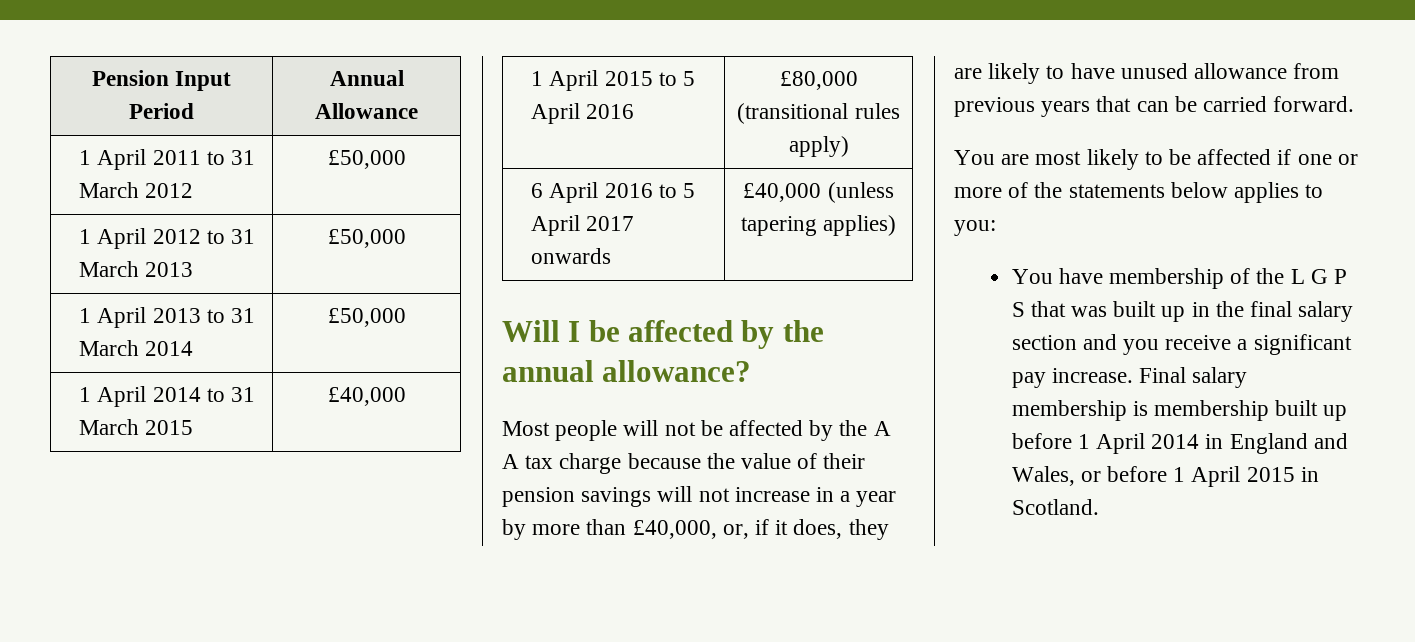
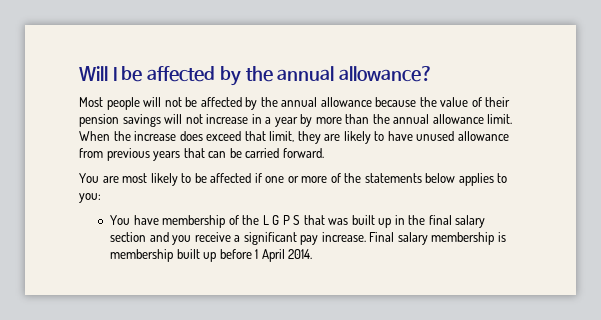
- Pension Input Period | Annual Allowance
- 1 April 2011 to 31 March 2012 | £50,000
- 1 April 2012 to 31 March 2013 | £50,000
- 1 April 2013 to 31 March 2014 | £50,000
- 1 April 2014 to 31 March 2015 | £40,000
- 1 April 2015 to 5 April 2016 | £80,000 (transitional rules apply)
- 6 April 2016 to 5 April 2017 onwards | £40,000 (unless tapering applies)
- Most people will not be affected by the A A tax charge because the value of their pension savings will not increase in a year by more than £40,000, or, if it does, they are likely to have unused allowance from previous years that can be carried forward.
+ Most people will not be affected by the annual allowance because the value of their pension savings will not increase in a year by more than the annual allowance limit. When the increase does exceed that limit, they are likely to have unused allowance from previous years that can be carried forward.
- Final salary membership is membership built up before 1 April 2014 in England and Wales, or before 1 April 2015 in Scotland.
+ Final salary membership is membership built up before 1 April 2014.

